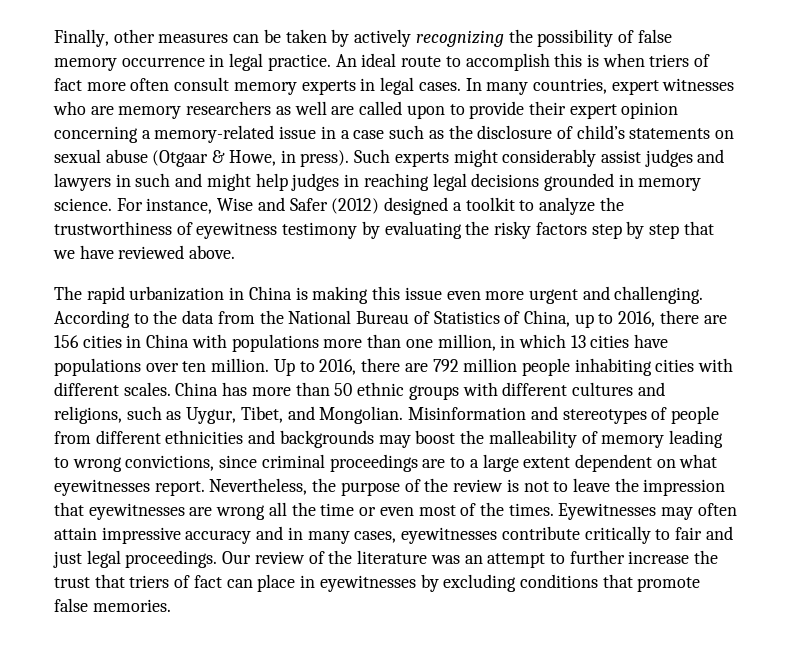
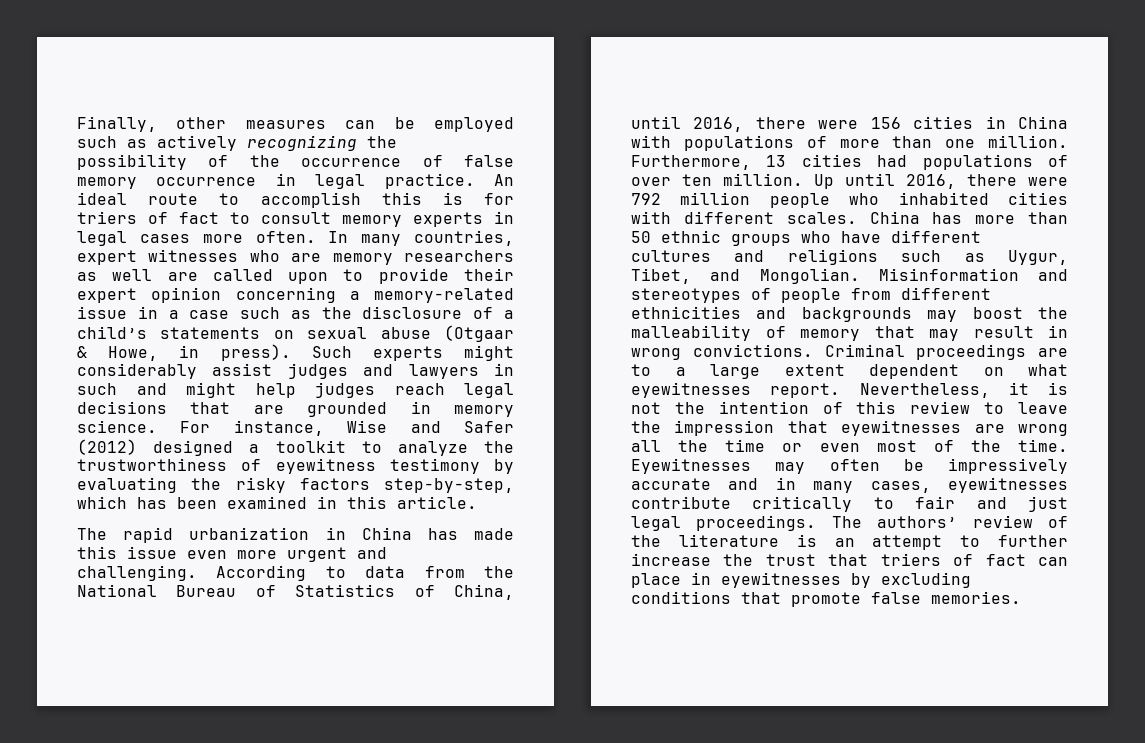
- Finally, other measures can be taken by actively recognizing the possibility of false memory occurrence in legal practice.
+ Finally, other measures can be employed such as actively recognizing the possibility of the occurrence of false memory occurrence in legal practice.
- An ideal route to accomplish this is when triers of fact more often consult memory experts in legal cases.
+ An ideal route to accomplish this is for triers of fact to consult memory experts in legal cases more often.
- In many countries, expert witnesses who are memory researchers as well are called upon to provide their expert opinion concerning a memory-related issue in a case such as the disclosure of child’s statements on sexual abuse (Otgaar & Howe, in press).
+ In many countries, expert witnesses who are memory researchers as well are called upon to provide their expert opinion concerning a memory-related issue in a case such as the disclosure of a child’s statements on sexual abuse (Otgaar & Howe, in press).
- Such experts might considerably assist judges and lawyers in such and might help judges in reaching legal decisions grounded in memory science.
+ Such experts might considerably assist judges and lawyers in such and might help judges reach legal decisions that are grounded in memory science.
- For instance, Wise and Safer (2012) designed a toolkit to analyze the trustworthiness of eyewitness testimony by evaluating the risky factors step by step that we have reviewed above.
+ For instance, Wise and Safer (2012) designed a toolkit to analyze the trustworthiness of eyewitness testimony by evaluating the risky factors step-by-step, which has been examined in this article.
- The rapid urbanization in China is making this issue even more urgent and challenging.
+ The rapid urbanization in China has made this issue even more urgent and challenging.
- According to the data from the National Bureau of Statistics of China, up to 2016, there are 156 cities in China with populations more than one million, in which 13 cities have populations over ten million.
+ According to data from the National Bureau of Statistics of China, until 2016, there were 156 cities in China with populations of more than one million. Furthermore, 13 cities had populations of over ten million.
- Up to 2016, there are 792 million people inhabiting cities with different scales.
+ Up until 2016, there were 792 million people who inhabited cities with different scales.
- China has more than 50 ethnic groups with different cultures and religions, such as Uygur, Tibet, and Mongolian.
+ China has more than 50 ethnic groups who have different cultures and religions such as Uygur, Tibet, and Mongolian.
- Misinformation and stereotypes of people from different ethnicities and backgrounds may boost the malleability of memory leading to wrong convictions, since criminal proceedings are to a large extent dependent on what eyewitnesses report.
+ Misinformation and stereotypes of people from different ethnicities and backgrounds may boost the malleability of memory that may result in wrong convictions. Criminal proceedings are to a large extent dependent on what eyewitnesses report.
- Nevertheless, the purpose of the review is not to leave the impression that eyewitnesses are wrong all the time or even most of the times.
+ Nevertheless, it is not the intention of this review to leave the impression that eyewitnesses are wrong all the time or even most of the time.
- Eyewitnesses may often attain impressive accuracy and in many cases, eyewitnesses contribute critically to fair and just legal proceedings.
+ Eyewitnesses may often be impressively accurate and in many cases, eyewitnesses contribute critically to fair and just legal proceedings.
- Our review of the literature was an attempt to further increase the trust that triers of fact can place in eyewitnesses by excluding conditions that promote false memories.
+ The authors’ review of the literature is an attempt to further increase the trust that triers of fact can place in eyewitnesses by excluding conditions that promote false memories.

